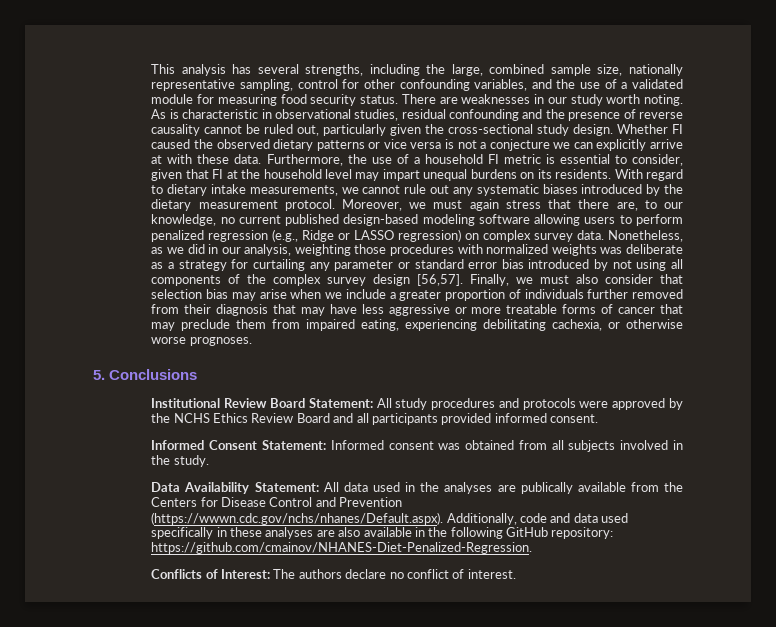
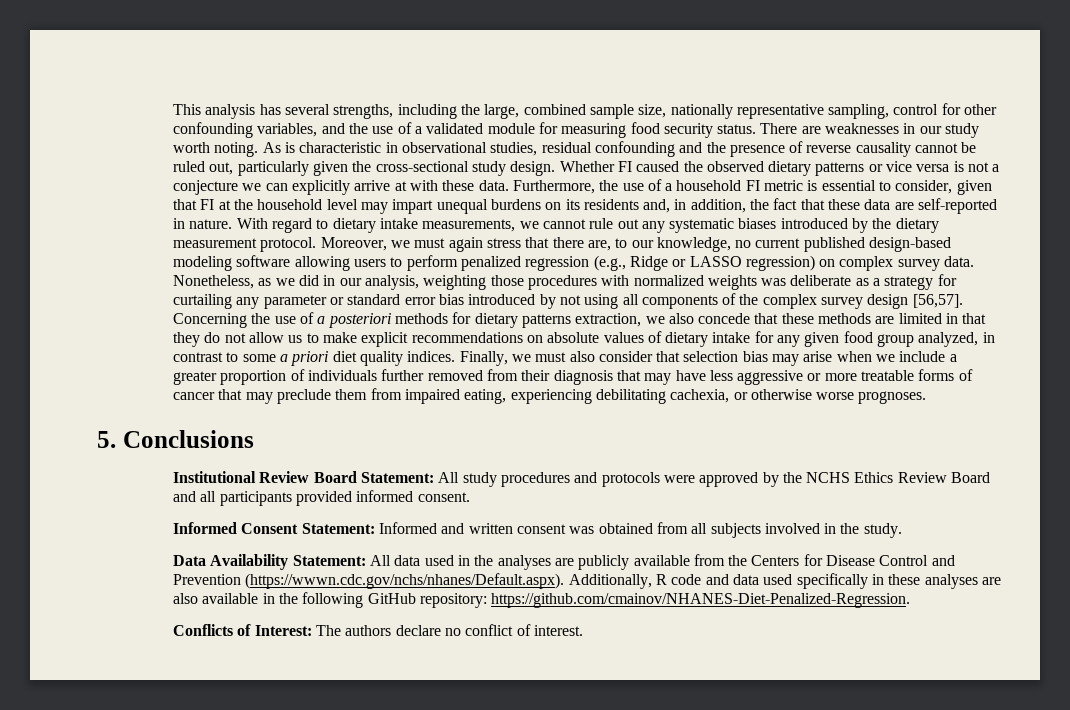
- Furthermore, the use of a household FI metric is essential to consider, given that FI at the household level may impart unequal burdens on its residents.
+ Furthermore, the use of a household FI metric is essential to consider, given that FI at the household level may impart unequal burdens on its residents and, in addition, the fact that these data are self-reported in nature.
+ Concerning the use of a posteriori methods for dietary patterns extraction, we also concede that these methods are limited in that they do not allow us to make explicit recommendations on absolute values of dietary intake for any given food group analyzed, in contrast to some a priori diet quality indices.
- Informed Consent Statement: Informed consent was obtained from all subjects involved in the study.
+ Informed Consent Statement: Informed and written consent was obtained from all subjects involved in the study.
- Data Availability Statement: All data used in the analyses are publically available from the Centers for Disease Control and Prevention (https://wwwn.cdc.gov/nchs/nhanes/Default.aspx). Additionally, code and data used specifically in these analyses are also available in the following GitHub repository: https://github.com/cmainov/NHANES-Diet-Penalized-Regression.
+ Data Availability Statement: All data used in the analyses are publicly available from the Centers for Disease Control and Prevention (https://wwwn.cdc.gov/nchs/nhanes/Default.aspx). Additionally, R code and data used specifically in these analyses are also available in the following GitHub repository: https://github.com/cmainov/NHANES-Diet-Penalized-Regression.

